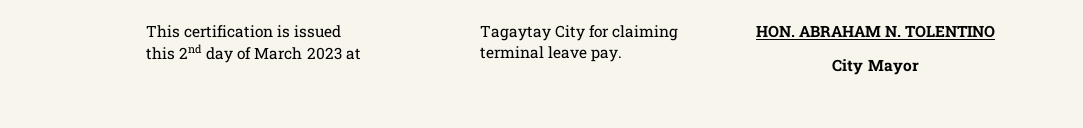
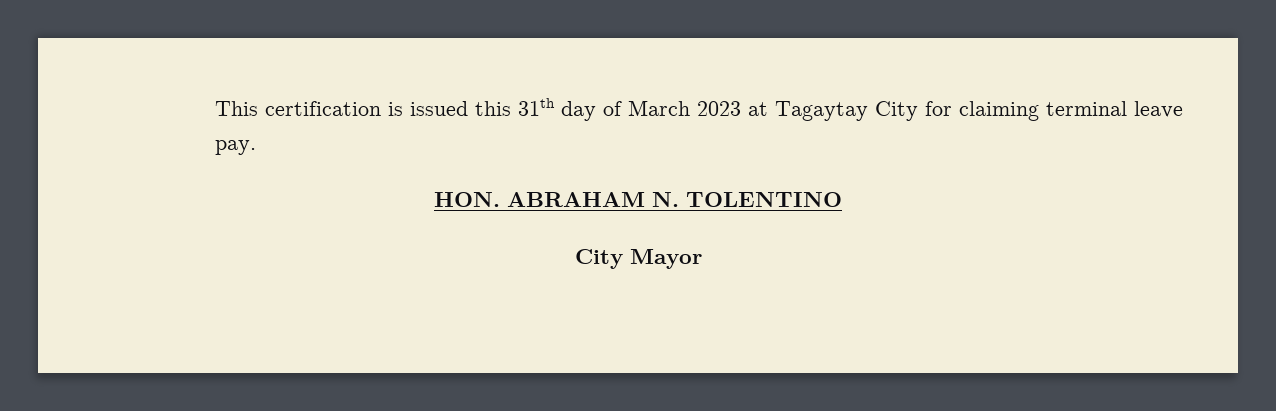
- This certification is issued this 2nd day of March 2023 at Tagaytay City for claiming terminal leave pay.
+ This certification is issued this 31th day of March 2023 at Tagaytay City for claiming terminal leave pay.

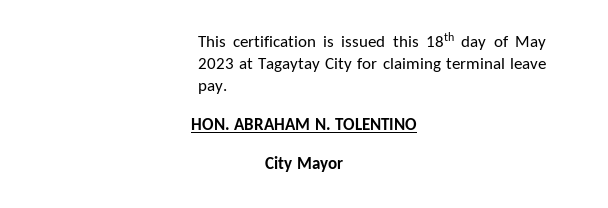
- This certification is issued this 31th day of March 2023 at Tagaytay City for claiming terminal leave pay.
+ This certification is issued this 18th day of May 2023 at Tagaytay City for claiming terminal leave pay.

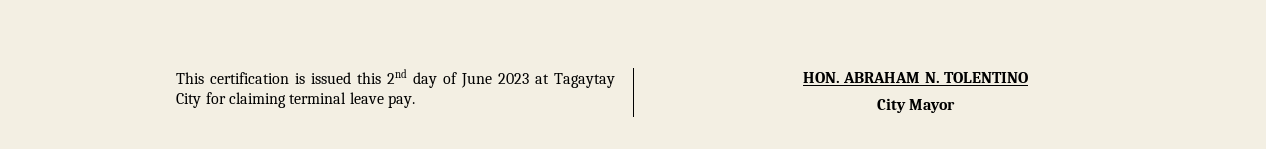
- This certification is issued this 18th day of May 2023 at Tagaytay City for claiming terminal leave pay.
+ This certification is issued this 2nd day of June 2023 at Tagaytay City for claiming terminal leave pay.

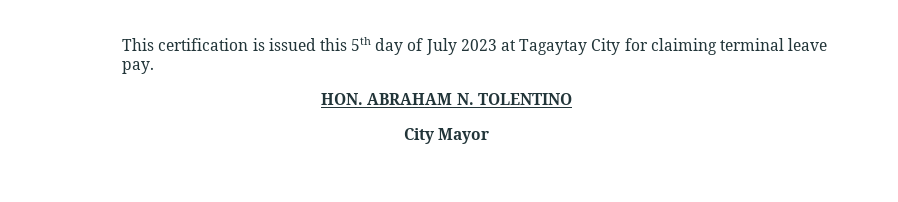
- This certification is issued this 2nd day of June 2023 at Tagaytay City for claiming terminal leave pay.
+ This certification is issued this 5th day of July 2023 at Tagaytay City for claiming terminal leave pay.

